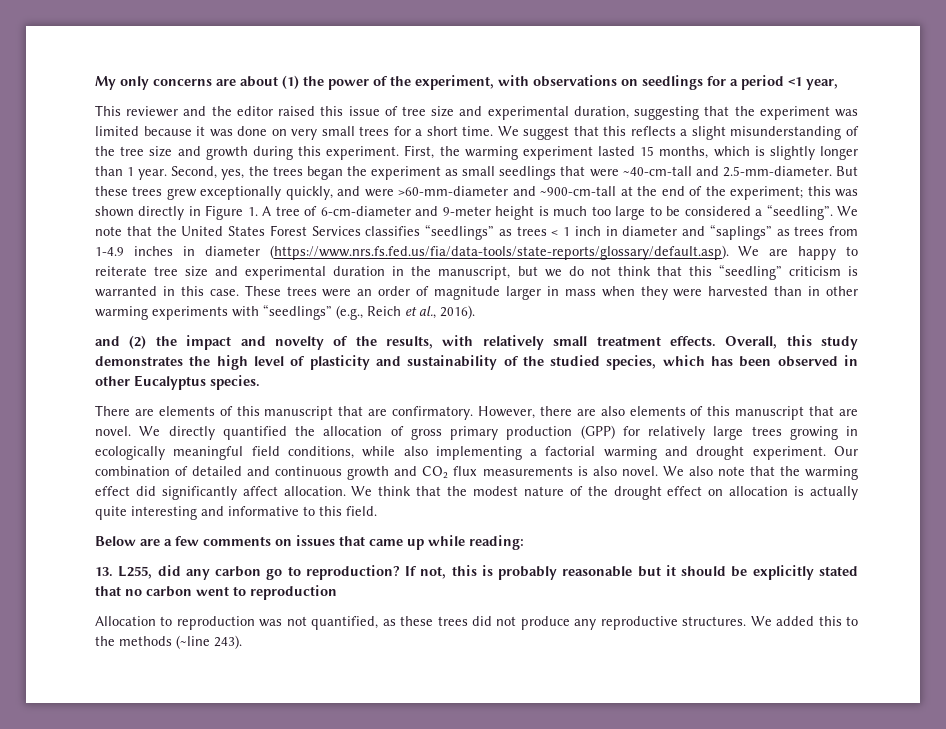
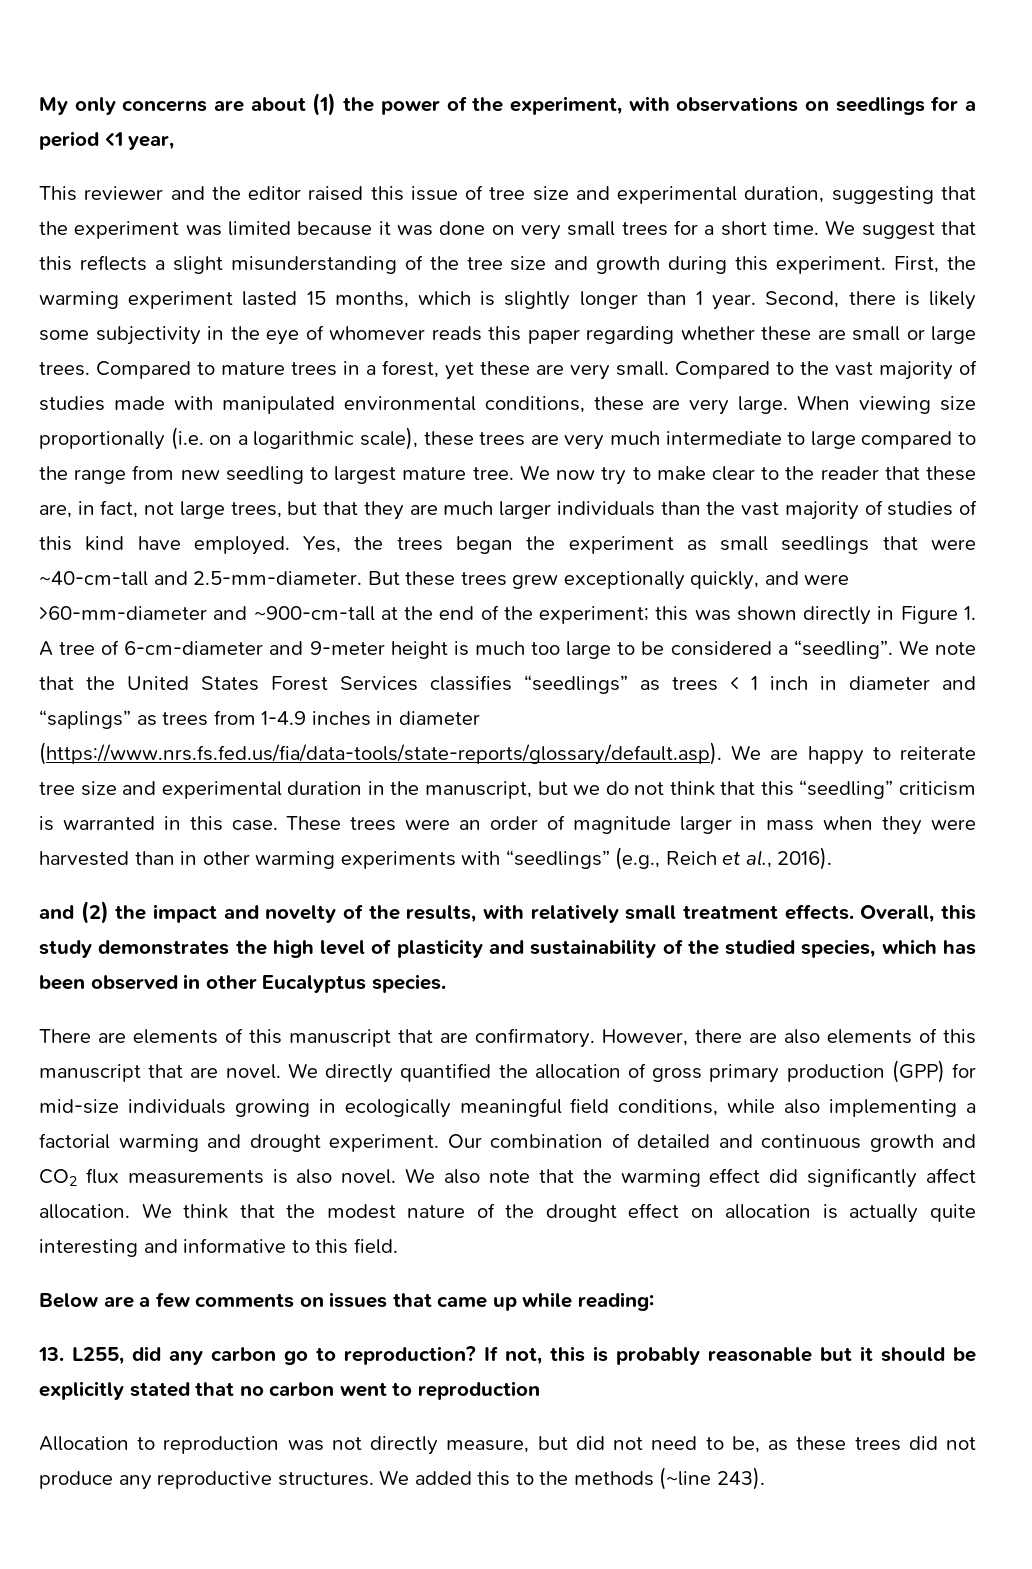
- Second, yes, the trees began the experiment as small seedlings that were ~40-cm-tall and 2.5-mm-diameter. But these trees grew exceptionally quickly, and were >60-mm-diameter and ~900-cm-tall at the end of the experiment; this was shown directly in Figure 1. A tree of 6-cm-diameter and 9-meter height is much too large to be considered a “seedling”.
+ Second, there is likely some subjectivity in the eye of whomever reads this paper regarding whether these are small or large trees. Compared to mature trees in a forest, yet these are very small. Compared to the vast majority of studies made with manipulated environmental conditions, these are very large. When viewing size proportionally (i.e. on a logarithmic scale), these trees are very much intermediate to large compared to the range from new seedling to largest mature tree. We now try to make clear to the reader that these are, in fact, not large trees, but that they are much larger individuals than the vast majority of studies of this kind have employed. Yes, the trees began the experiment as small seedlings that were ~40-cm-tall and 2.5-mm-diameter. But these trees grew exceptionally quickly, and were >60-mm-diameter and ~900-cm-tall at the end of the experiment; this was shown directly in Figure 1. A tree of 6-cm-diameter and 9-meter height is much too large to be considered a “seedling”.
- We directly quantified the allocation of gross primary production (GPP) for relatively large trees growing in ecologically meaningful field conditions, while also implementing a factorial warming and drought experiment.
+ We directly quantified the allocation of gross primary production (GPP) for mid-size individuals growing in ecologically meaningful field conditions, while also implementing a factorial warming and drought experiment.
- Allocation to reproduction was not quantified, as these trees did not produce any reproductive structures.
+ Allocation to reproduction was not directly measure, but did not need to be, as these trees did not produce any reproductive structures.

